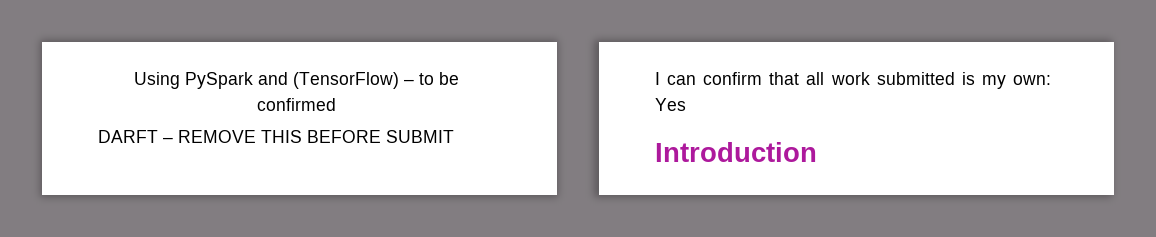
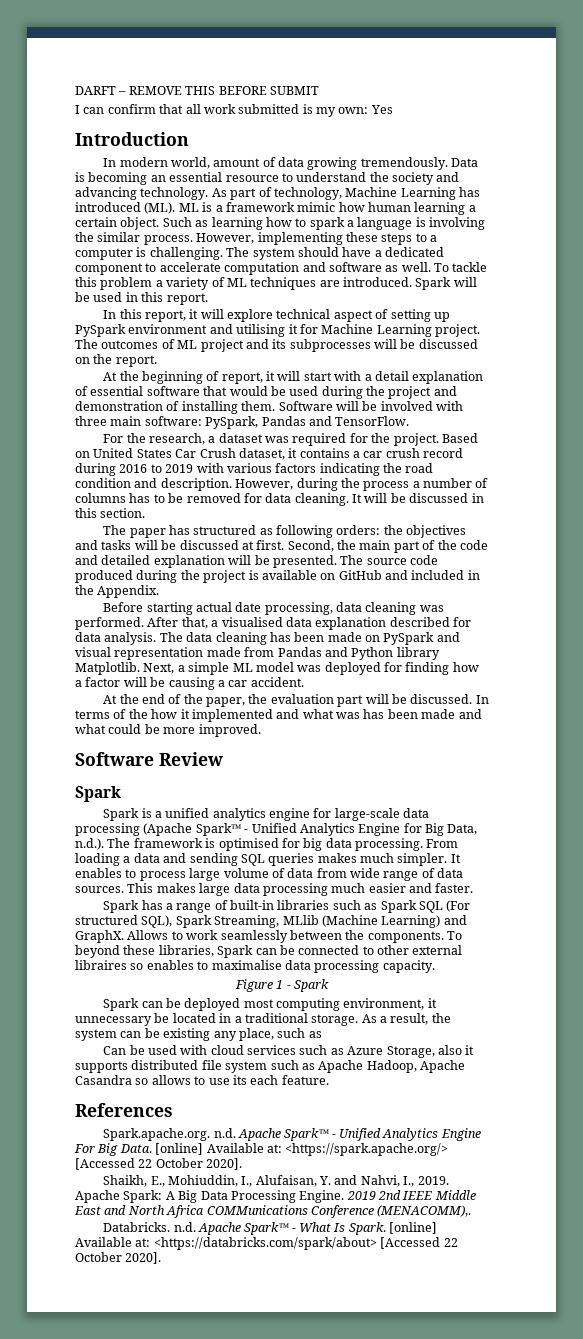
- Using PySpark and (TensorFlow) – to be confirmed
+ In modern world, amount of data growing tremendously. Data is becoming an essential resource to understand the society and advancing technology. As part of technology, Machine Learning has introduced (ML). ML is a framework mimic how human learning a certain object. Such as learning how to spark a language is involving the similar process. However, implementing these steps to a computer is challenging. The system should have a dedicated component to accelerate computation and software as well. To tackle this problem a variety of ML techniques are introduced. Spark will be used in this report.
+ In this report, it will explore technical aspect of setting up PySpark environment and utilising it for Machine Learning project. The outcomes of ML project and its subprocesses will be discussed on the report.
+ At the beginning of report, it will start with a detail explanation of essential software that would be used during the project and demonstration of installing them. Software will be involved with three main software: PySpark, Pandas and TensorFlow.
+ For the research, a dataset was required for the project. Based on United States Car Crush dataset, it contains a car crush record during 2016 to 2019 with various factors indicating the road condition and description. However, during the process a number of columns has to be removed for data cleaning. It will be discussed in this section.
+ The paper has structured as following orders: the objectives and tasks will be discussed at first. Second, the main part of the code and detailed explanation will be presented. The source code produced during the project is available on GitHub and included in the Appendix.
+ Before starting actual date processing, data cleaning was performed. After that, a visualised data explanation described for data analysis. The data cleaning has been made on PySpark and visual representation made from Pandas and Python library Matplotlib. Next, a simple ML model was deployed for finding how a factor will be causing a car accident.
+ At the end of the paper, the evaluation part will be discussed. In terms of the how it implemented and what was has been made and what could be more improved.
+ Software Review
+ Spark
+ Spark is a unified analytics engine for large-scale data processing (Apache Spark™ - Unified Analytics Engine for Big Data, n.d.). The framework is optimised for big data processing. From loading a data and sending SQL queries makes much simpler. It enables to process large volume of data from wide range of data sources. This makes large data processing much easier and faster.
+ Spark has a range of built-in libraries such as Spark SQL (For structured SQL), Spark Streaming, MLlib (Machine Learning) and GraphX. Allows to work seamlessly between the components. To beyond these libraries, Spark can be connected to other external libraires so enables to maximalise data processing capacity.
+ Figure 1 - Spark
+ Spark can be deployed most computing environment, it unnecessary be located in a traditional storage. As a result, the system can be existing any place, such as
+ Can be used with cloud services such as Azure Storage, also it supports distributed file system such as Apache Hadoop, Apache Casandra so allows to use its each feature.
+ References
+ Spark.apache.org. n.d. Apache Spark™ - Unified Analytics Engine For Big Data. [online] Available at: <https://spark.apache.org/> [Accessed 22 October 2020].
+ Shaikh, E., Mohiuddin, I., Alufaisan, Y. and Nahvi, I., 2019. Apache Spark: A Big Data Processing Engine. 2019 2nd IEEE Middle East and North Africa COMMunications Conference (MENACOMM),.
+ Databricks. n.d. Apache Spark™ - What Is Spark. [online] Available at: <https://databricks.com/spark/about> [Accessed 22 October 2020].

